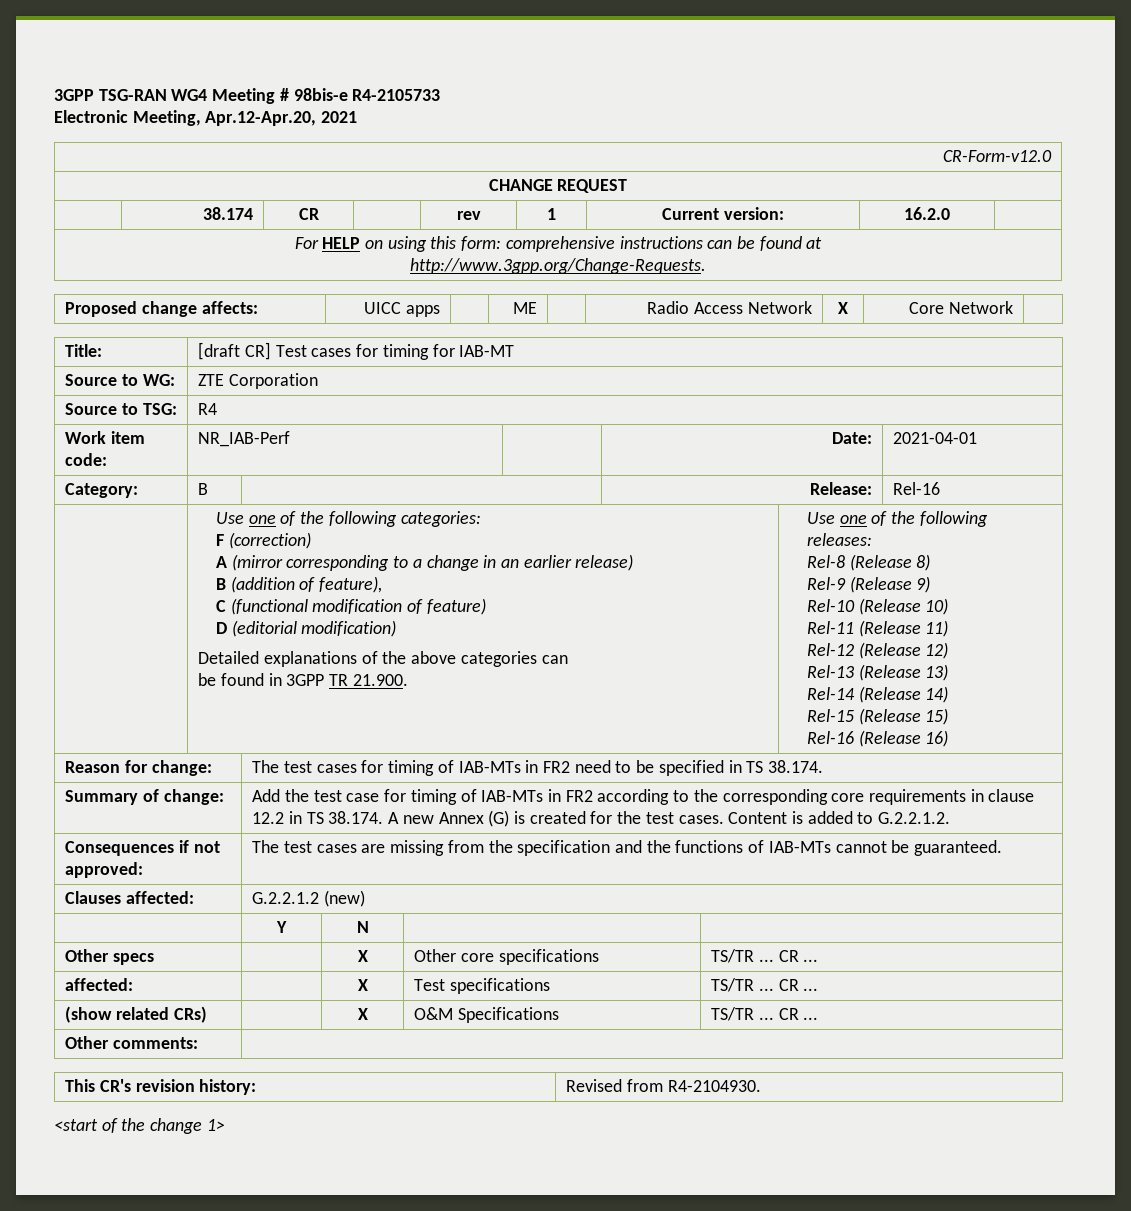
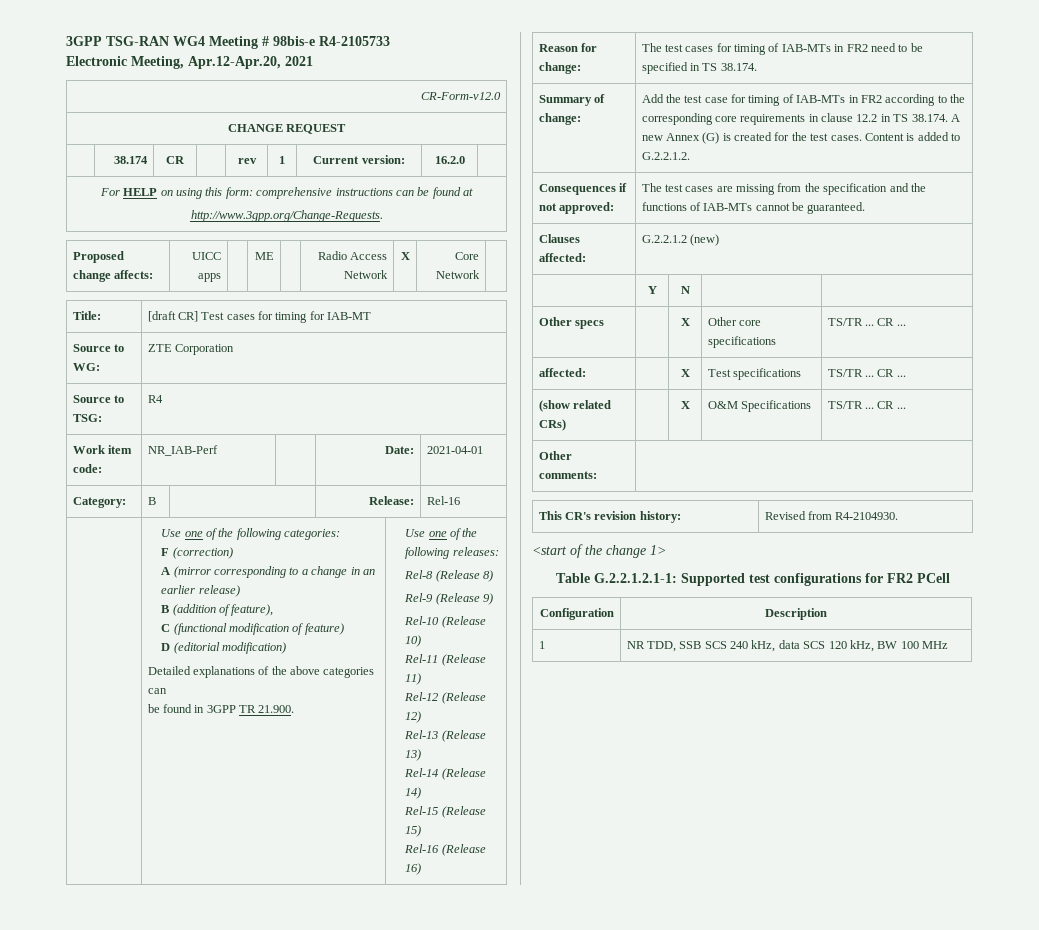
+ Table G.2.2.1.2.1-1: Supported test configurations for FR2 PCell
+ Configuration | Description
+ 1 | NR TDD, SSB SCS 240 kHz, data SCS 120 kHz, BW 100 MHz

